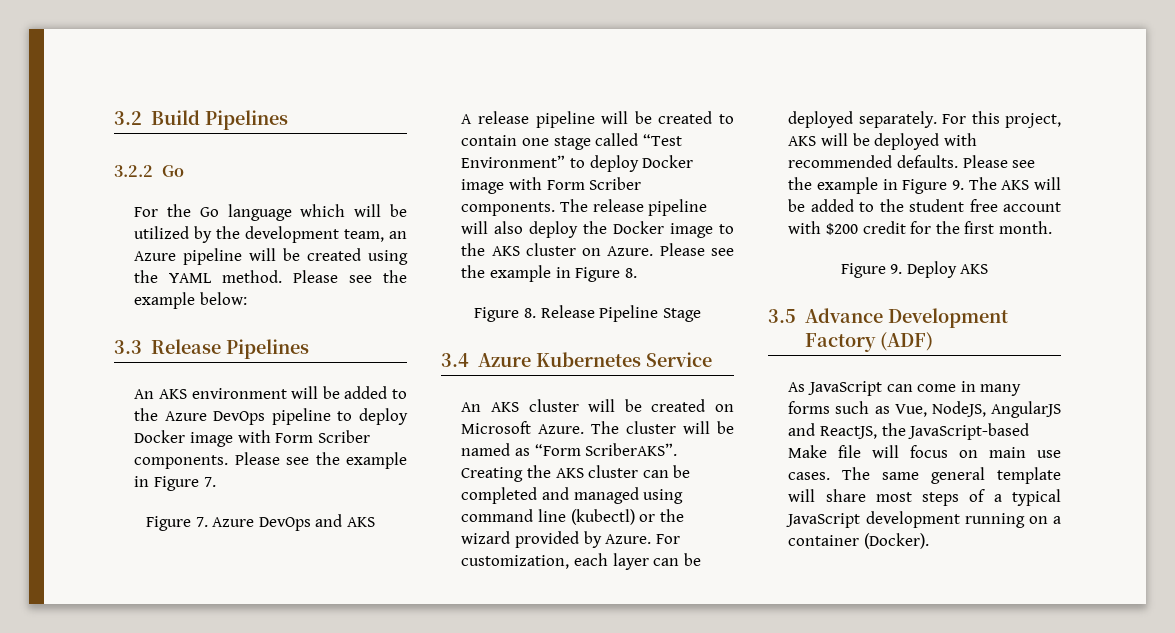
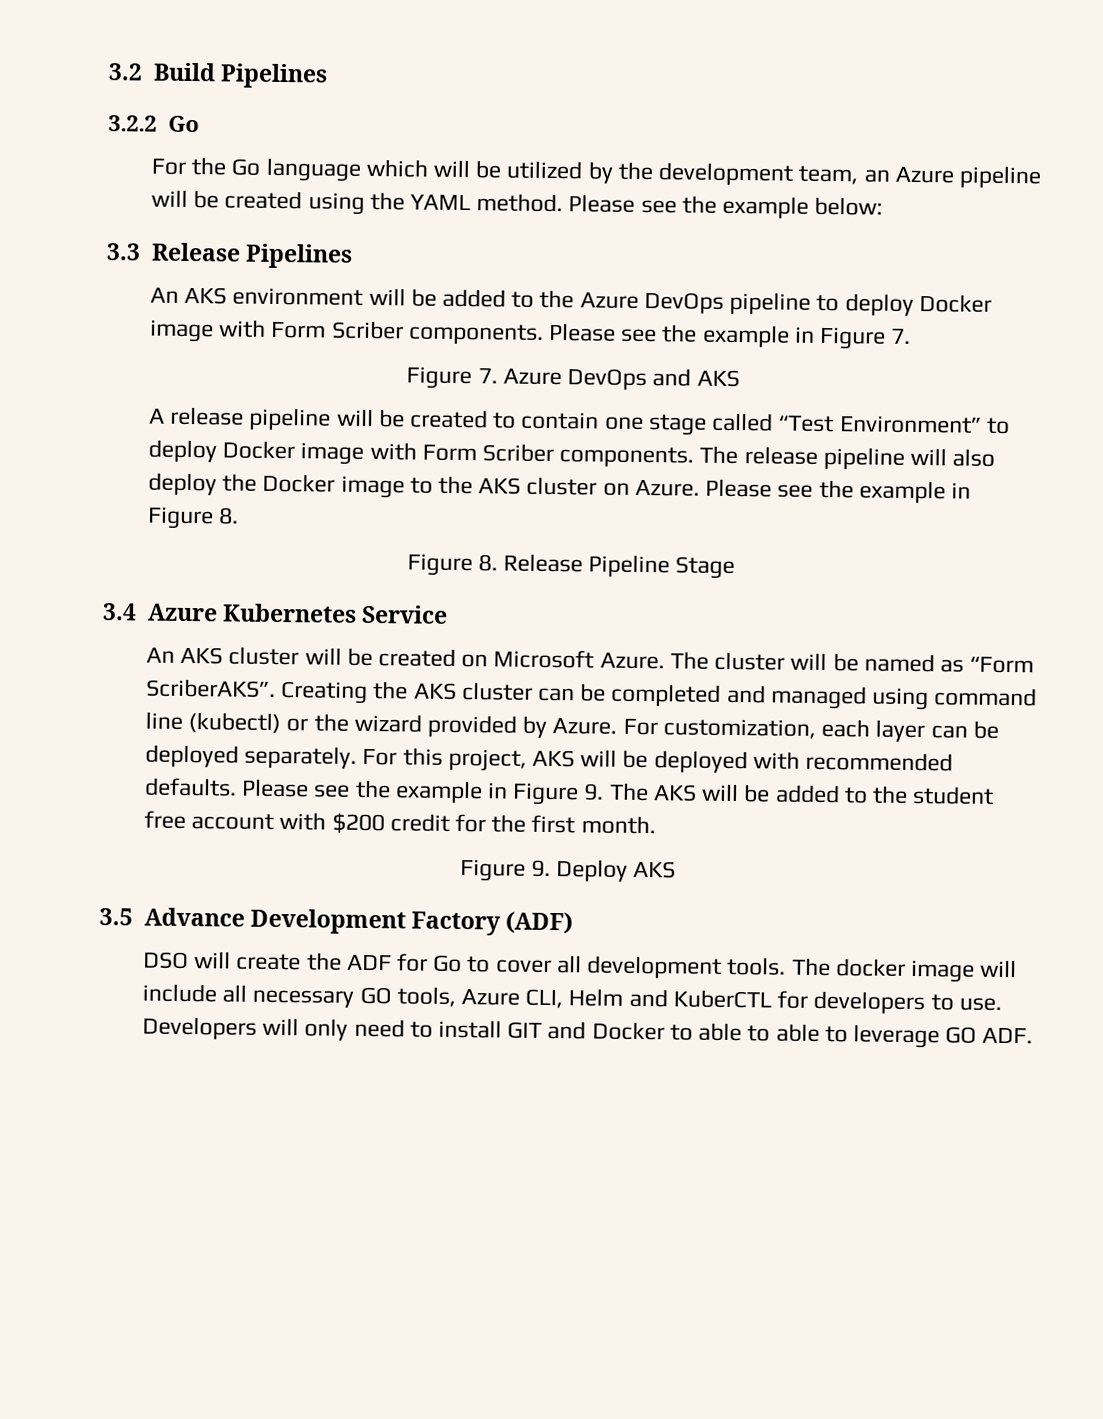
- As JavaScript can come in many forms such as Vue, NodeJS, AngularJS and ReactJS, the JavaScript-based Make file will focus on main use cases. The same general template will share most steps of a typical JavaScript development running on a container (Docker).
+ DSO will create the ADF for Go to cover all development tools. The docker image will include all necessary GO tools, Azure CLI, Helm and KuberCTL for developers to use. Developers will only need to install GIT and Docker to able to able to leverage GO ADF.

